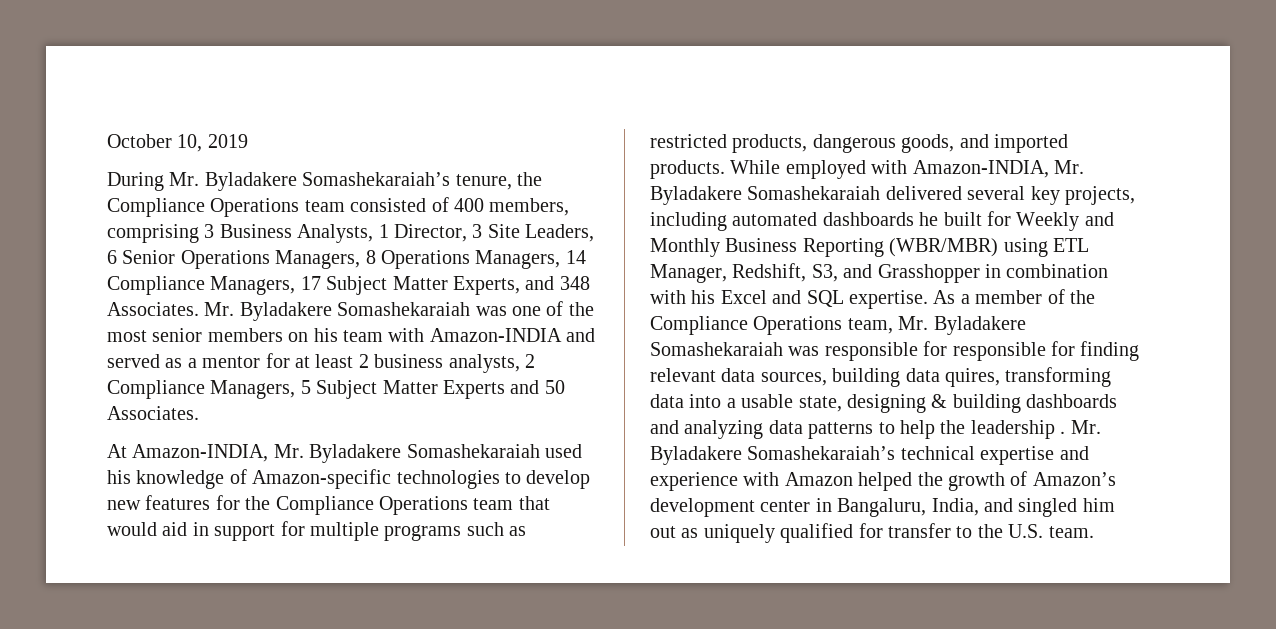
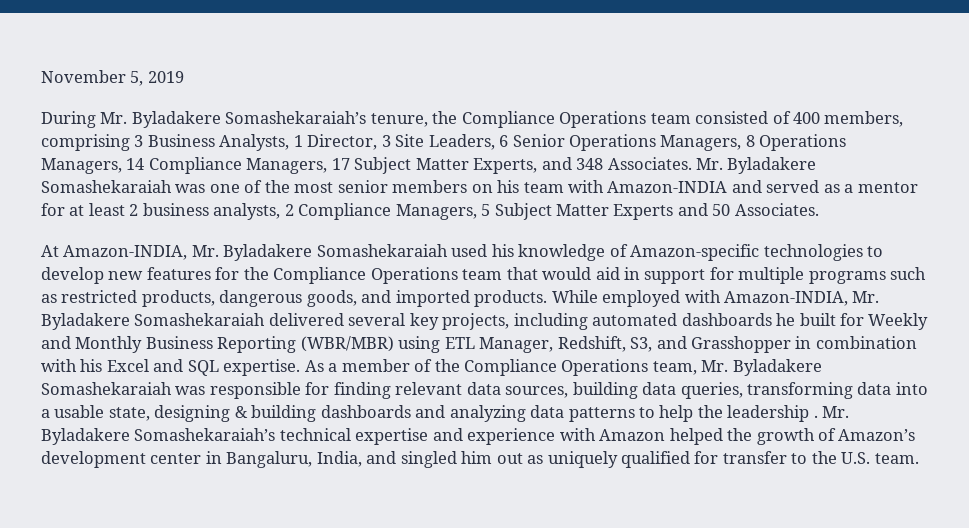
- October 10, 2019
+ November 5, 2019
- As a member of the Compliance Operations team, Mr. Byladakere Somashekaraiah was responsible for responsible for finding relevant data sources, building data quires, transforming data into a usable state, designing & building dashboards and analyzing data patterns to help the leadership .
+ As a member of the Compliance Operations team, Mr. Byladakere Somashekaraiah was responsible for finding relevant data sources, building data queries, transforming data into a usable state, designing & building dashboards and analyzing data patterns to help the leadership .

